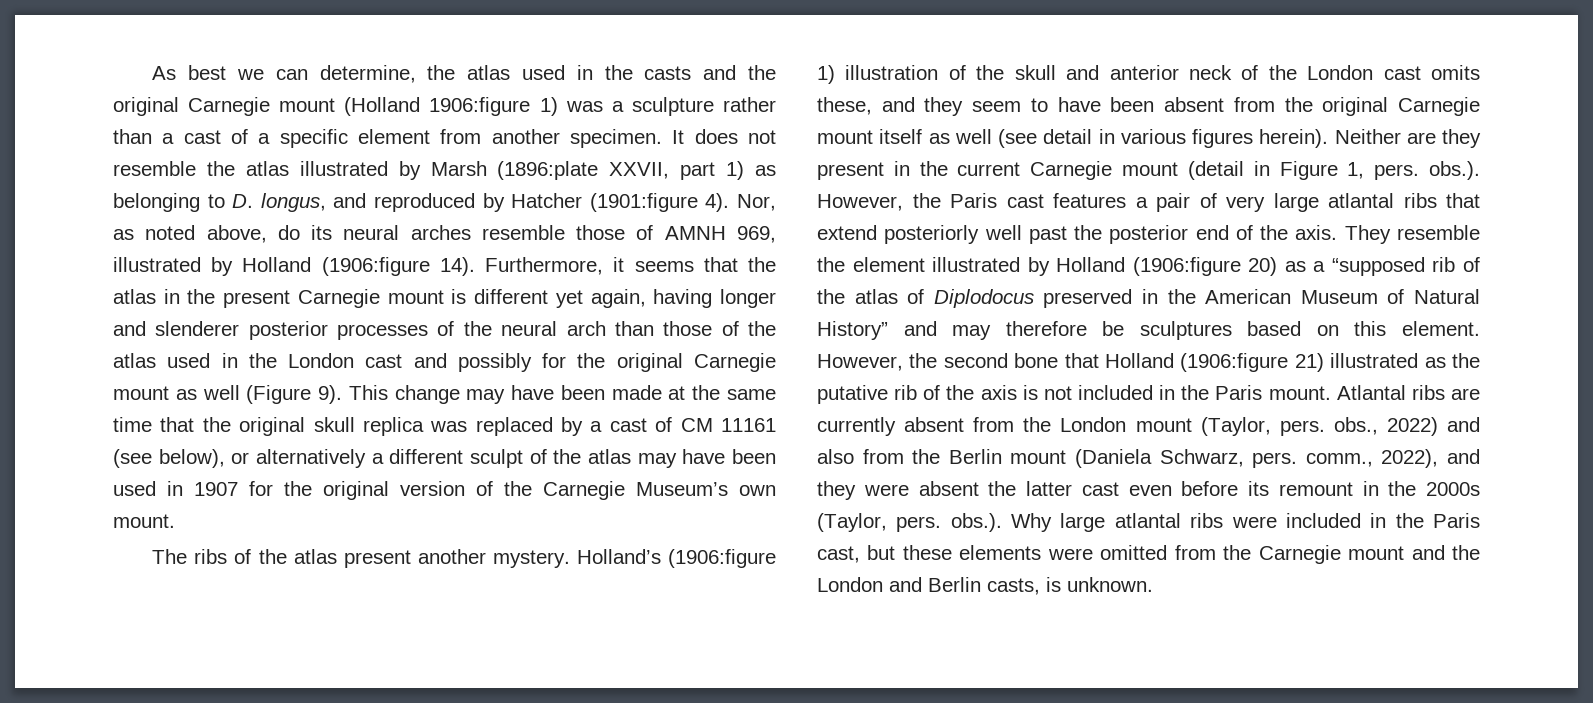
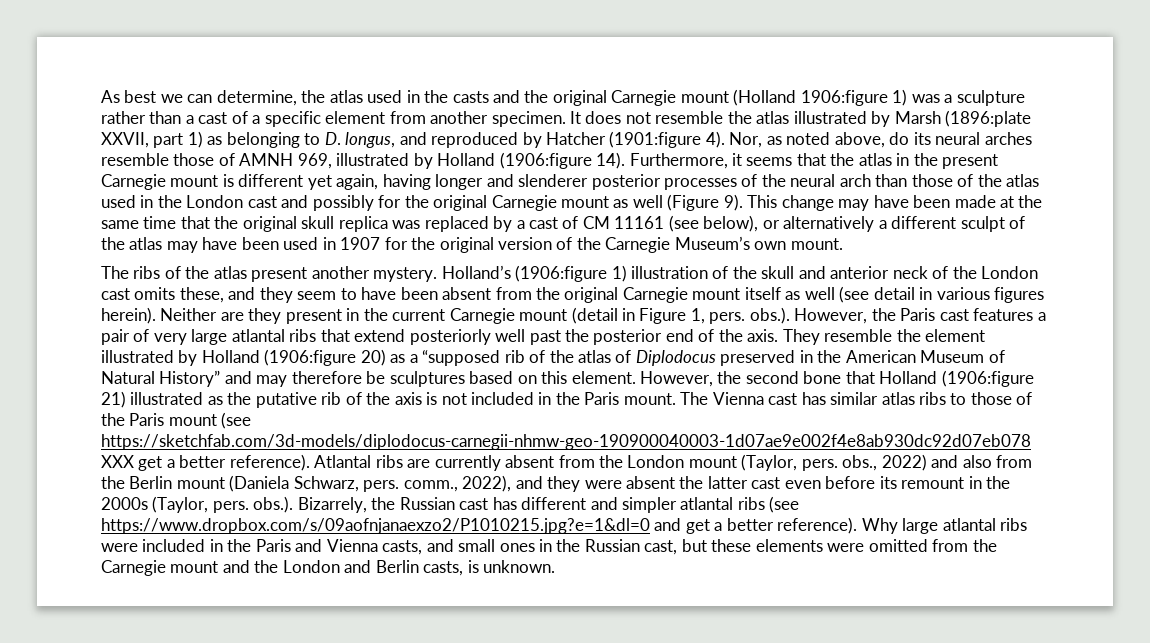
+ The Vienna cast has similar atlas ribs to those of the Paris mount (see https://sketchfab.com/3d-models/diplodocus-carnegii-nhmw-geo-190900040003-1d07ae9e002f4e8ab930dc92d07eb078 XXX get a better reference).
- Atlantal ribs are currently absent from the London mount (Taylor, pers. obs., 2022) and also from the Berlin mount (Daniela Schwarz, pers. comm., 2022), and they were absent the latter cast even before its remount in the 2000s (Taylor, pers. obs.). Why large atlantal ribs were included in the Paris cast, but these elements were omitted from the Carnegie mount and the London and Berlin casts, is unknown.
+ Atlantal ribs are currently absent from the London mount (Taylor, pers. obs., 2022) and also from the Berlin mount (Daniela Schwarz, pers. comm., 2022), and they were absent the latter cast even before its remount in the 2000s (Taylor, pers. obs.). Bizarrely, the Russian cast has different and simpler atlantal ribs (see https://www.dropbox.com/s/09aofnjanaexzo2/P1010215.jpg?e=1&dl=0 and get a better reference). Why large atlantal ribs were included in the Paris and Vienna casts, and small ones in the Russian cast, but these elements were omitted from the Carnegie mount and the London and Berlin casts, is unknown.

